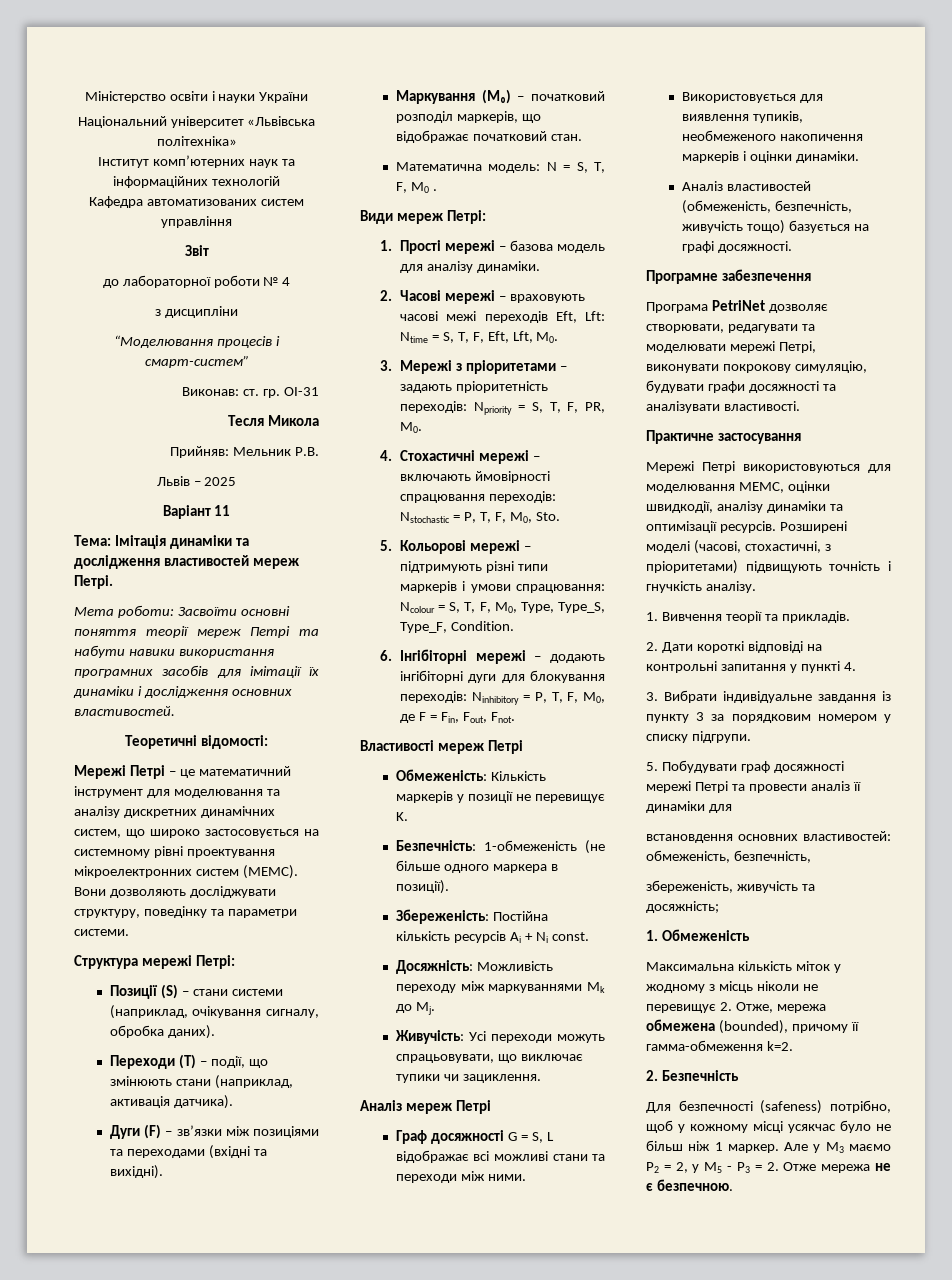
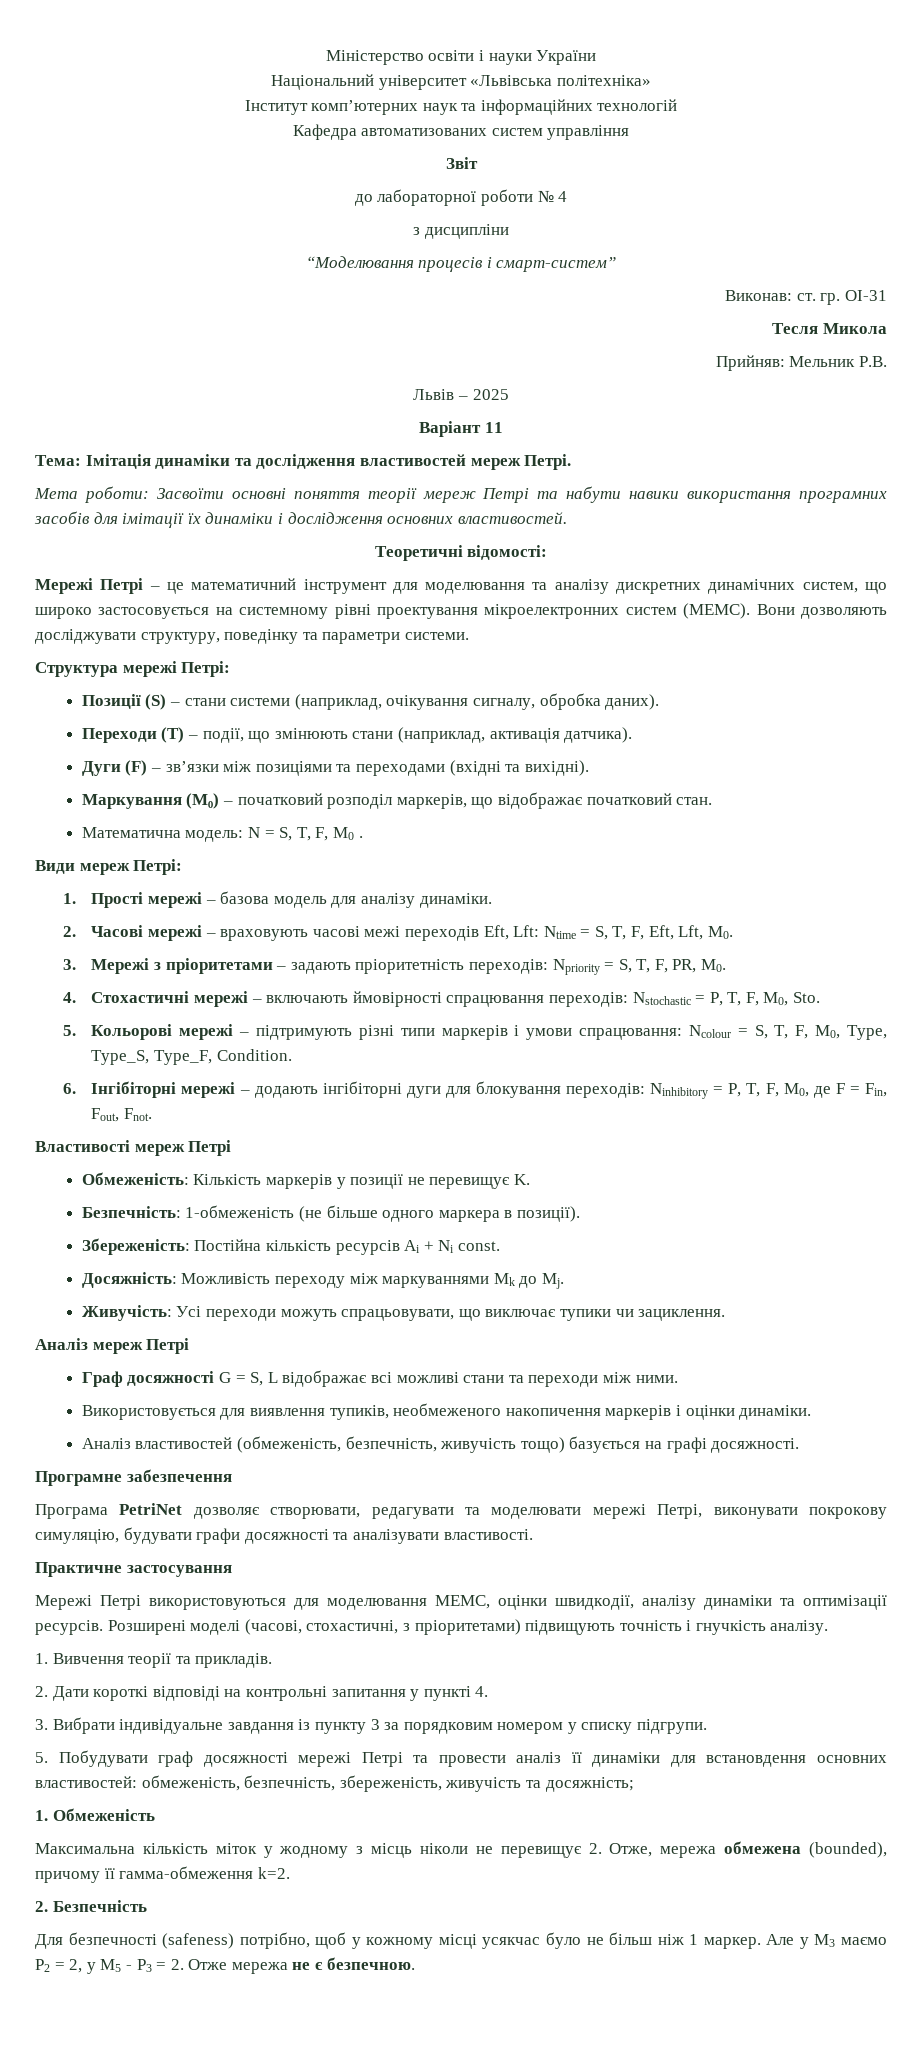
- 5. Побудувати граф досяжності мережі Петрі та провести аналіз її динаміки для
- встановдення основних властивостей: обмеженість, безпечність,
- збереженість, живучість та досяжність;
+ 5. Побудувати граф досяжності мережі Петрі та провести аналіз її динаміки для встановдення основних властивостей: обмеженість, безпечність, збереженість, живучість та досяжність;

